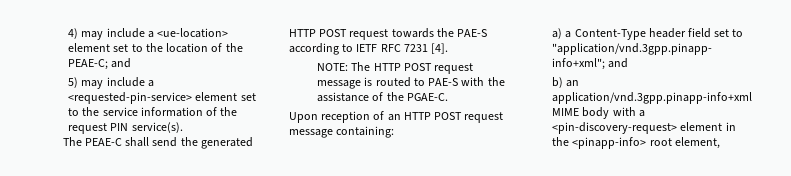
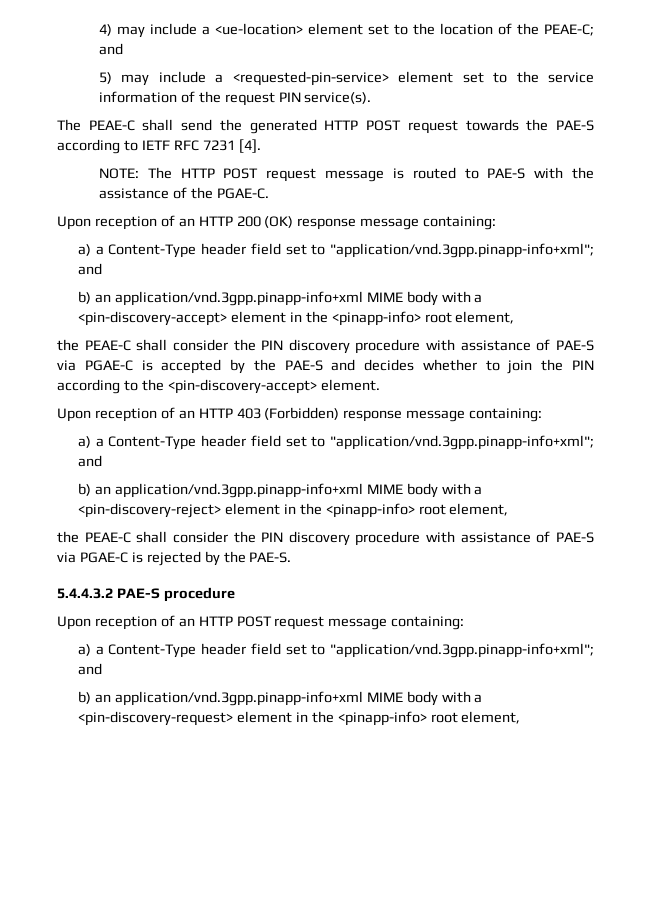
+ Upon reception of an HTTP 200 (OK) response message containing:
+ a) a Content-Type header field set to "application/vnd.3gpp.pinapp-info+xml"; and
+ b) an application/vnd.3gpp.pinapp-info+xml MIME body with a <pin-discovery-accept> element in the <pinapp-info> root element,
+ the PEAE-C shall consider the PIN discovery procedure with assistance of PAE-S via PGAE-C is accepted by the PAE-S and decides whether to join the PIN according to the <pin-discovery-accept> element.
+ Upon reception of an HTTP 403 (Forbidden) response message containing:
+ a) a Content-Type header field set to "application/vnd.3gpp.pinapp-info+xml"; and
+ b) an application/vnd.3gpp.pinapp-info+xml MIME body with a <pin-discovery-reject> element in the <pinapp-info> root element,
+ the PEAE-C shall consider the PIN discovery procedure with assistance of PAE-S via PGAE-C is rejected by the PAE-S.
+ 5.4.4.3.2 PAE-S procedure

